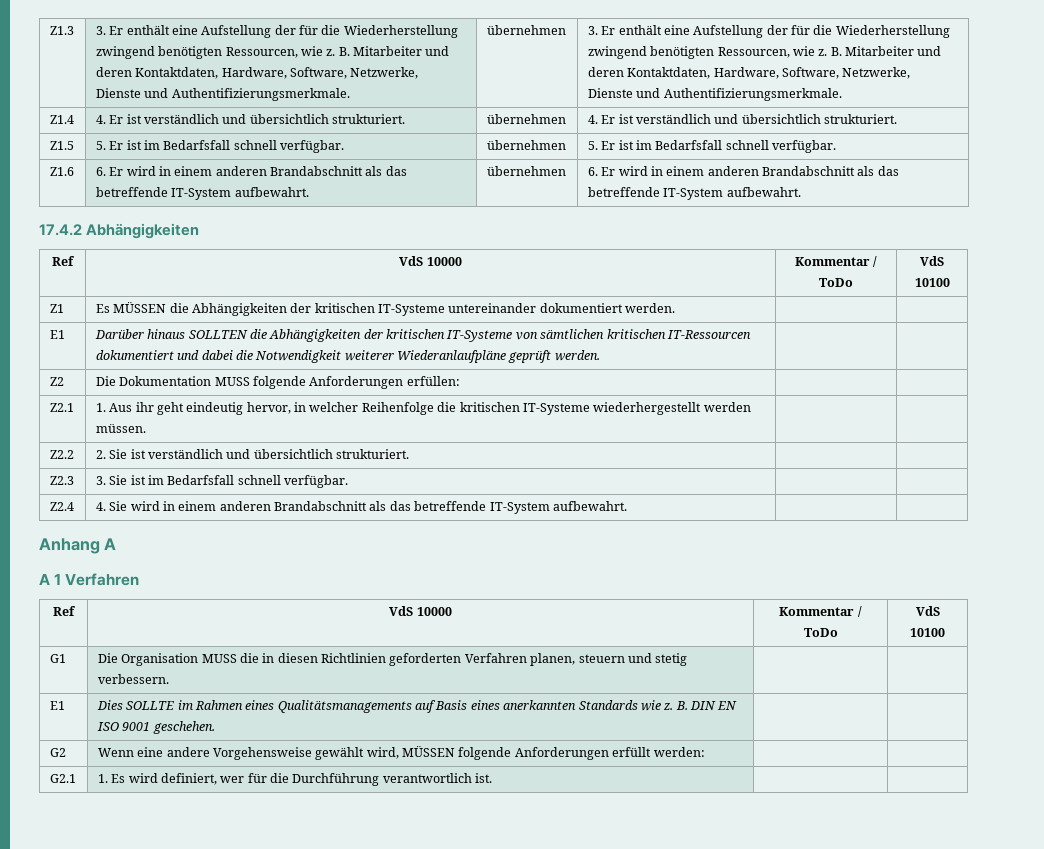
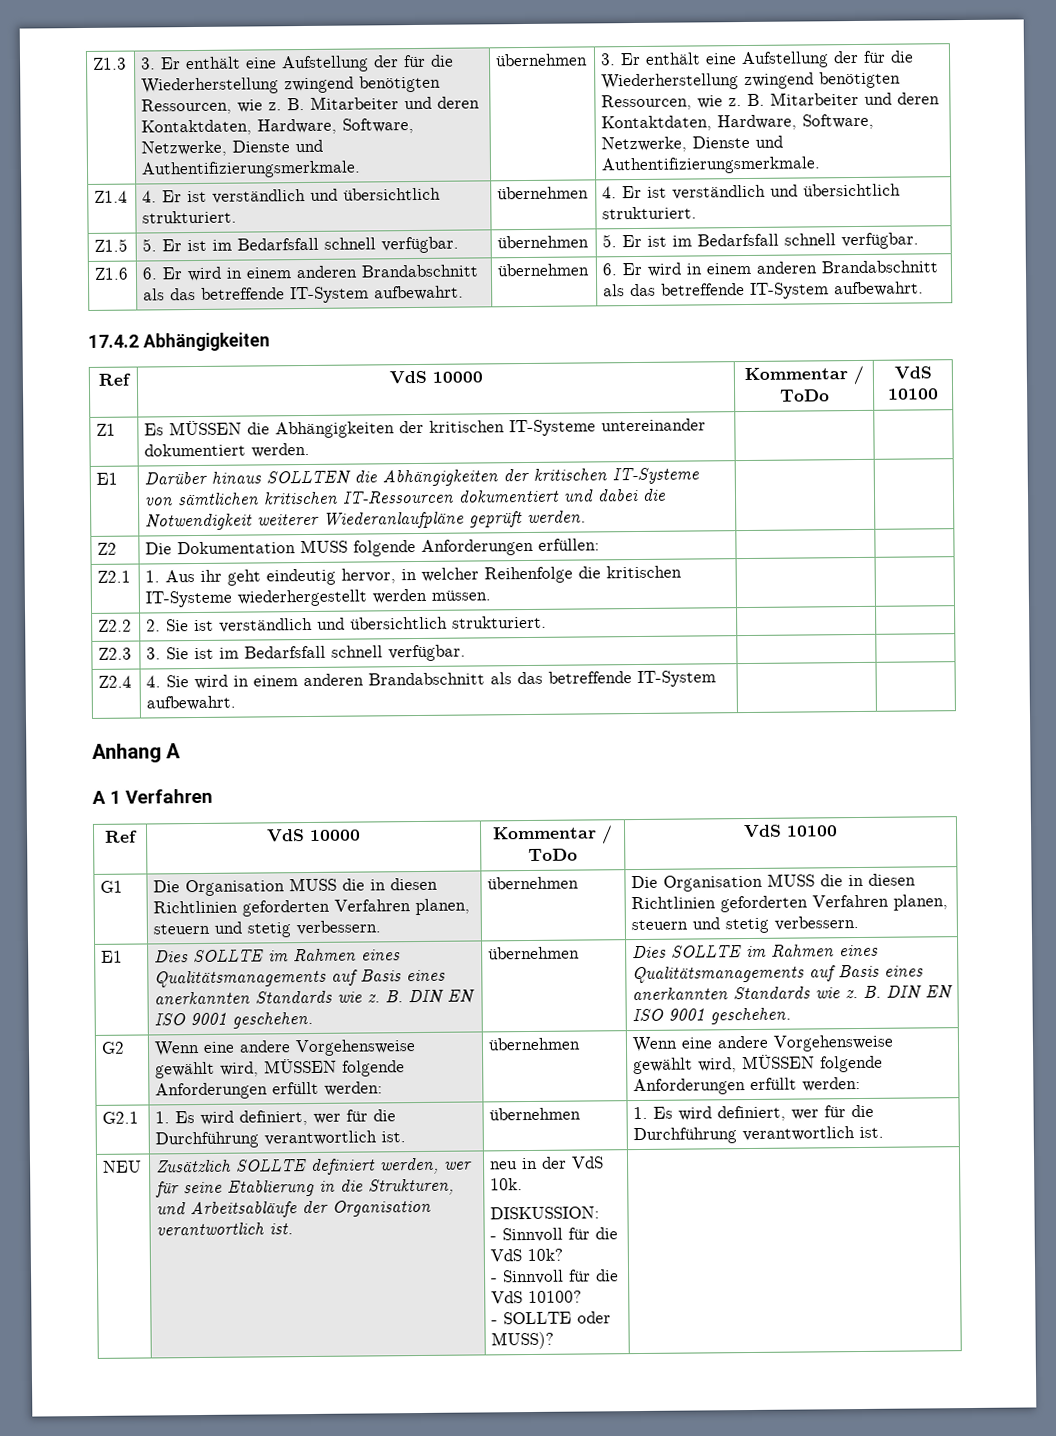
- G1 | Die Organisation MUSS die in diesen Richtlinien geforderten Verfahren planen, steuern und stetig verbessern. | |
+ G1 | Die Organisation MUSS die in diesen Richtlinien geforderten Verfahren planen, steuern und stetig verbessern. | übernehmen | Die Organisation MUSS die in diesen Richtlinien geforderten Verfahren planen, steuern und stetig verbessern.
- E1 | Dies SOLLTE im Rahmen eines Qualitätsmanagements auf Basis eines anerkannten Standards wie z. B. DIN EN ISO 9001 geschehen. | |
+ E1 | Dies SOLLTE im Rahmen eines Qualitätsmanagements auf Basis eines anerkannten Standards wie z. B. DIN EN ISO 9001 geschehen. | übernehmen | Dies SOLLTE im Rahmen eines Qualitätsmanagements auf Basis eines anerkannten Standards wie z. B. DIN EN ISO 9001 geschehen.
- G2 | Wenn eine andere Vorgehensweise gewählt wird, MÜSSEN folgende Anforderungen erfüllt werden: | |
+ G2 | Wenn eine andere Vorgehensweise gewählt wird, MÜSSEN folgende Anforderungen erfüllt werden: | übernehmen | Wenn eine andere Vorgehensweise gewählt wird, MÜSSEN folgende Anforderungen erfüllt werden:
- G2.1 | 1. Es wird definiert, wer für die Durchführung verantwortlich ist. | |
+ G2.1 | 1. Es wird definiert, wer für die Durchführung verantwortlich ist. | übernehmen | 1. Es wird definiert, wer für die Durchführung verantwortlich ist.
+ NEU | Zusätzlich SOLLTE definiert werden, wer für seine Etablierung in die Strukturen, und Arbeitsabläufe der Organisation verantwortlich ist. | neu in der VdS 10k.
+ DISKUSSION:
+ - Sinnvoll für die VdS 10k?
+ - Sinnvoll für die VdS 10100?
+ - SOLLTE oder MUSS)? |

